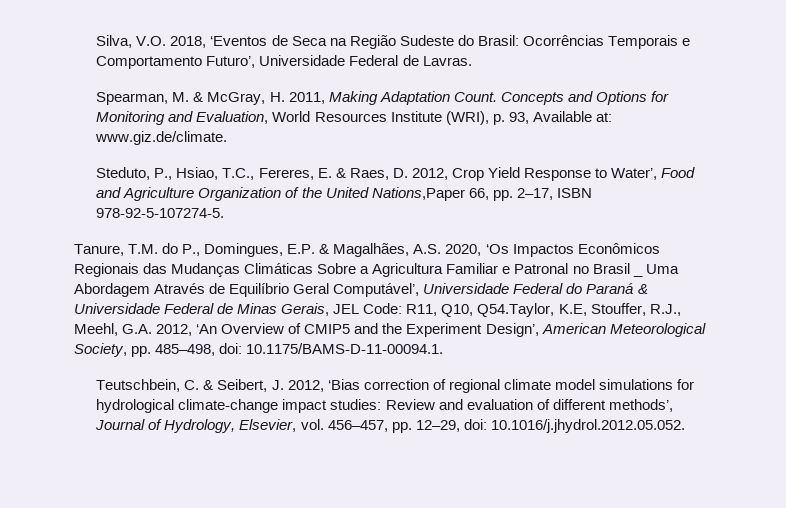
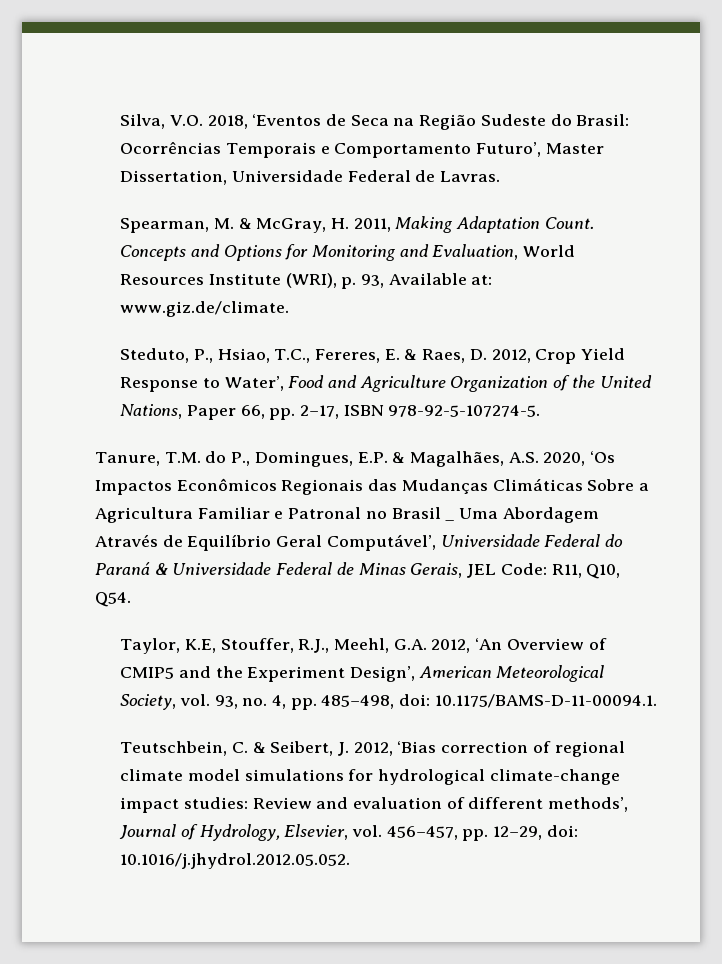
- Silva, V.O. 2018, ‘Eventos de Seca na Região Sudeste do Brasil: Ocorrências Temporais e Comportamento Futuro’, Universidade Federal de Lavras.
+ Silva, V.O. 2018, ‘Eventos de Seca na Região Sudeste do Brasil: Ocorrências Temporais e Comportamento Futuro’, Master Dissertation, Universidade Federal de Lavras.
- Steduto, P., Hsiao, T.C., Fereres, E. & Raes, D. 2012, Crop Yield Response to Water’, Food and Agriculture Organization of the United Nations,Paper 66, pp. 2–17, ISBN 978-92-5-107274-5.
+ Steduto, P., Hsiao, T.C., Fereres, E. & Raes, D. 2012, Crop Yield Response to Water’, Food and Agriculture Organization of the United Nations, Paper 66, pp. 2–17, ISBN 978-92-5-107274-5.
- R11, Q10, Q54.Taylor, K.E, Stouffer, R.J., Meehl, G.A. 2012, ‘An Overview of CMIP5 and the Experiment Design’, American Meteorological Society, pp. 485–498, doi:
+ R11, Q10, Q54.
+ Taylor, K.E, Stouffer, R.J., Meehl, G.A. 2012, ‘An Overview of CMIP5 and the Experiment Design’, American Meteorological Society, vol. 93, no. 4, pp. 485–498, doi:

